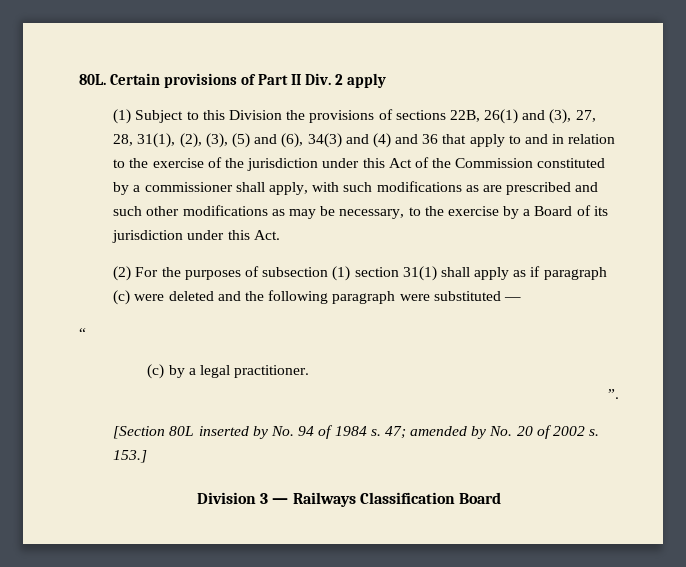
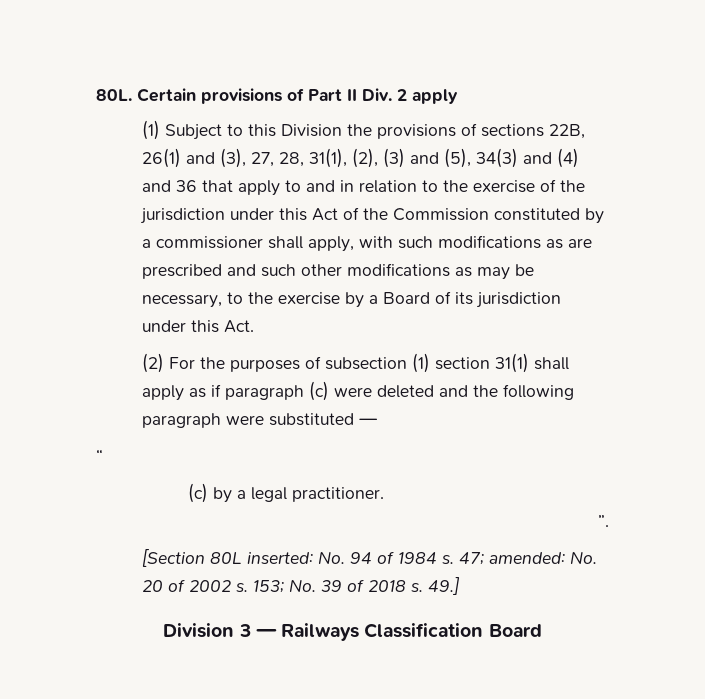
- (1) Subject to this Division the provisions of sections 22B, 26(1) and (3), 27, 28, 31(1), (2), (3), (5) and (6), 34(3) and (4) and 36 that apply to and in relation to the exercise of the jurisdiction under this Act of the Commission constituted by a commissioner shall apply, with such modifications as are prescribed and such other modifications as may be necessary, to the exercise by a Board of its jurisdiction under this Act.
+ (1) Subject to this Division the provisions of sections 22B, 26(1) and (3), 27, 28, 31(1), (2), (3) and (5), 34(3) and (4) and 36 that apply to and in relation to the exercise of the jurisdiction under this Act of the Commission constituted by a commissioner shall apply, with such modifications as are prescribed and such other modifications as may be necessary, to the exercise by a Board of its jurisdiction under this Act.
- [Section 80L inserted by No. 94 of 1984 s.
+ [Section 80L inserted: No. 94 of 1984 s.
- 47; amended by No. 20 of 2002 s.
+ 47; amended: No. 20 of 2002 s.
- 153.]
+ 153; No. 39 of 2018 s. 49.]

